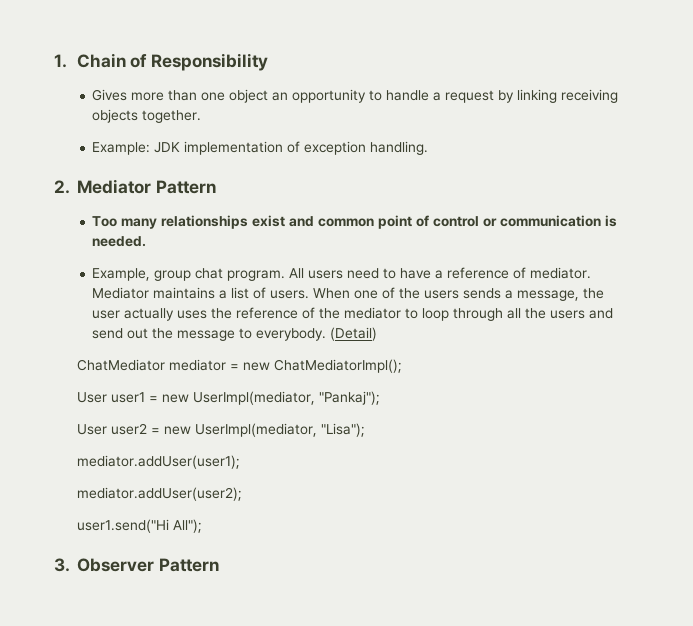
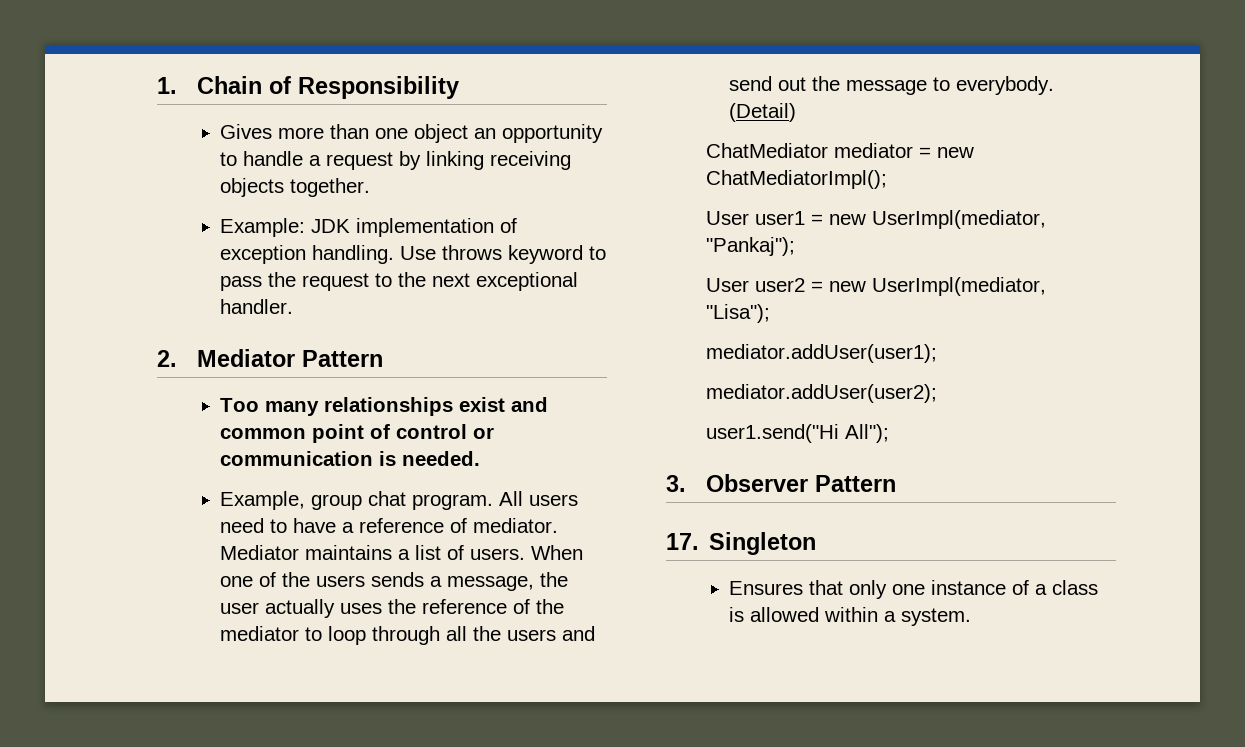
+ Use throws keyword to pass the request to the next exceptional handler.
+ 17. Singleton
+ Ensures that only one instance of a class is allowed within a system.

